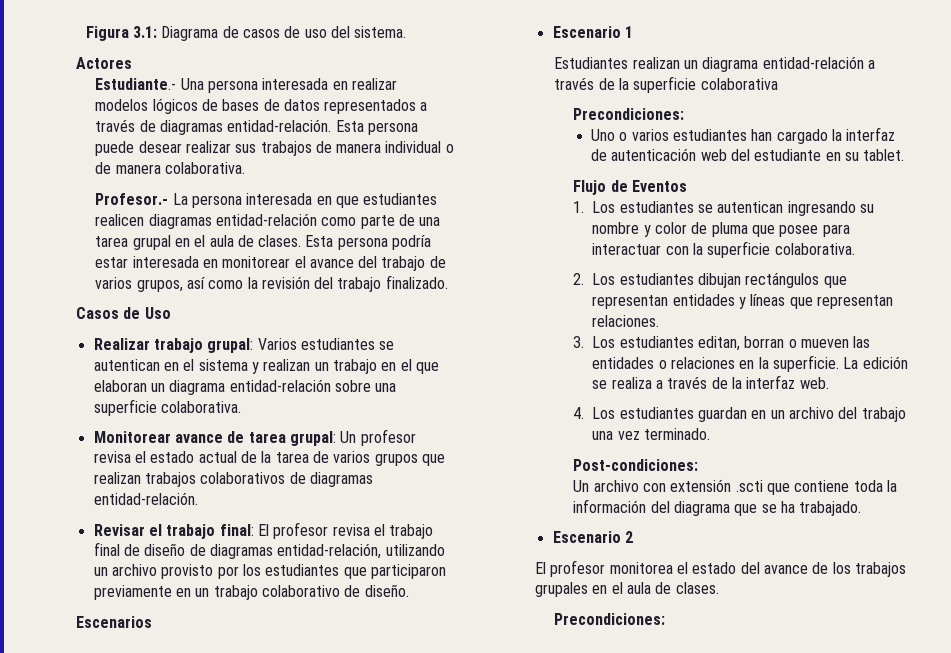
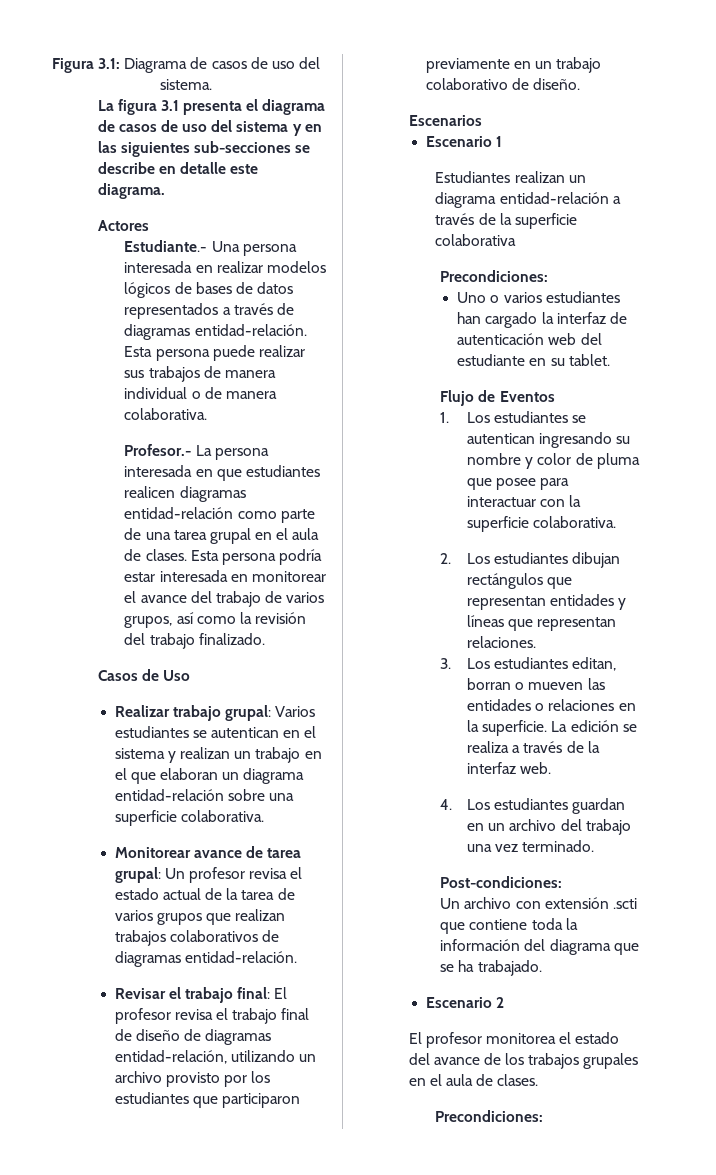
+ La figura 3.1 presenta el diagrama de casos de uso del sistema y en las siguientes sub-secciones se describe en detalle este diagrama.
- Esta persona puede desear realizar sus trabajos de manera individual o de manera colaborativa.
+ Esta persona puede realizar sus trabajos de manera individual o de manera colaborativa.

